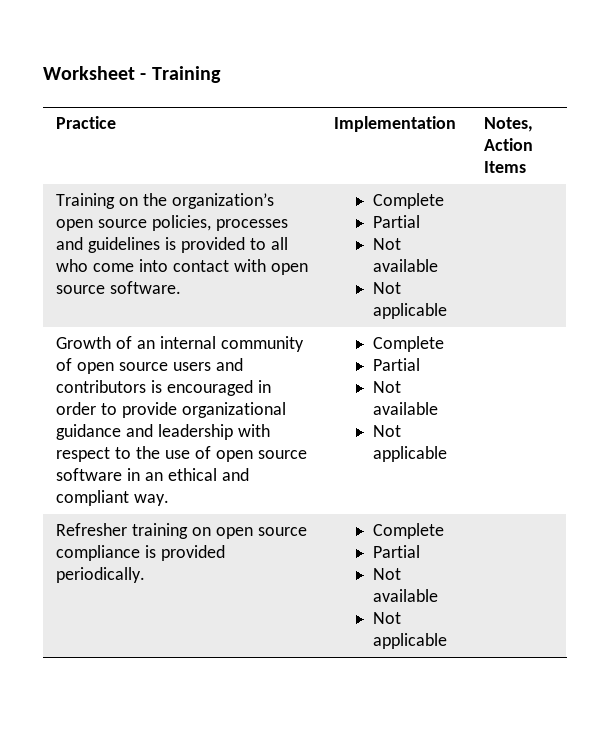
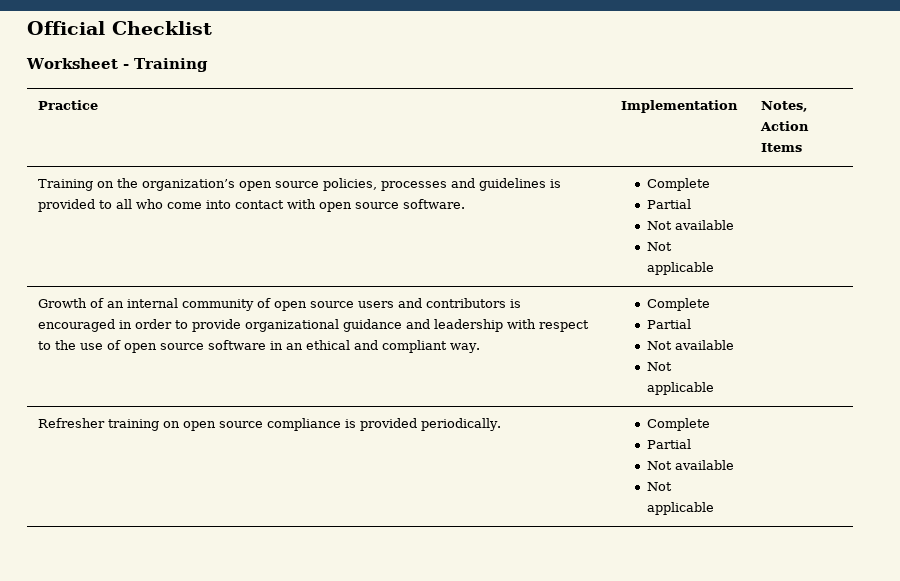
+ Official Checklist

